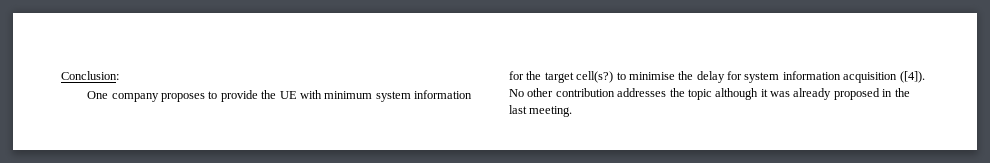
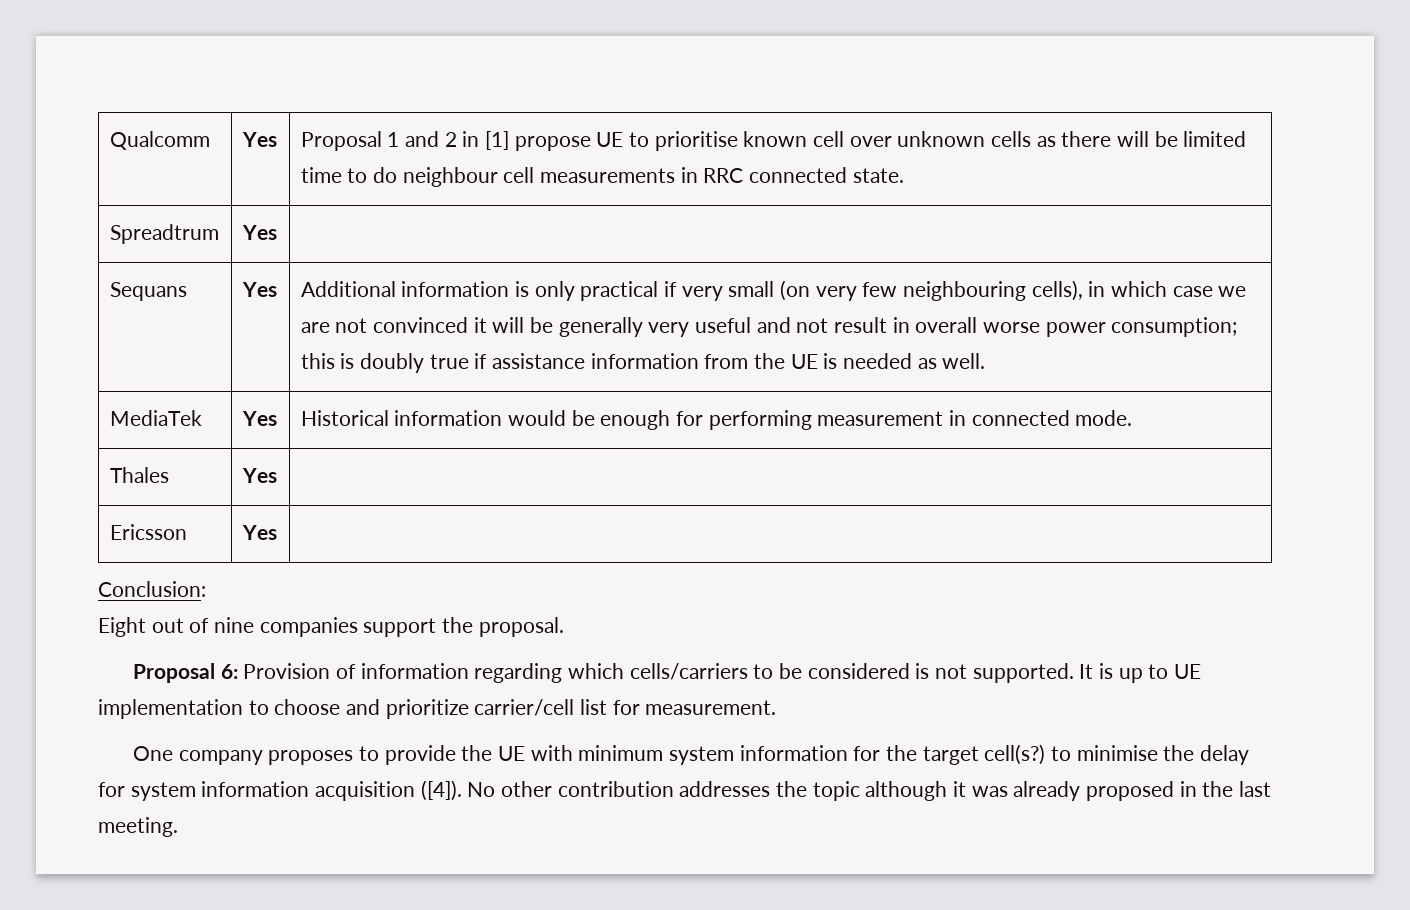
+ Qualcomm | Yes | Proposal 1 and 2 in [1] propose UE to prioritise known cell over unknown cells as there will be limited time to do neighbour cell measurements in RRC connected state.
+ Spreadtrum | Yes |
+ Sequans | Yes | Additional information is only practical if very small (on very few neighbouring cells), in which case we are not convinced it will be generally very useful and not result in overall worse power consumption; this is doubly true if assistance information from the UE is needed as well.
+ MediaTek | Yes | Historical information would be enough for performing measurement in connected mode.
+ Thales | Yes |
+ Ericsson | Yes |
  Conclusion:
+ Eight out of nine companies support the proposal.
+ Proposal 6: Provision of information regarding which cells/carriers to be considered is not supported. It is up to UE implementation to choose and prioritize carrier/cell list for measurement.

